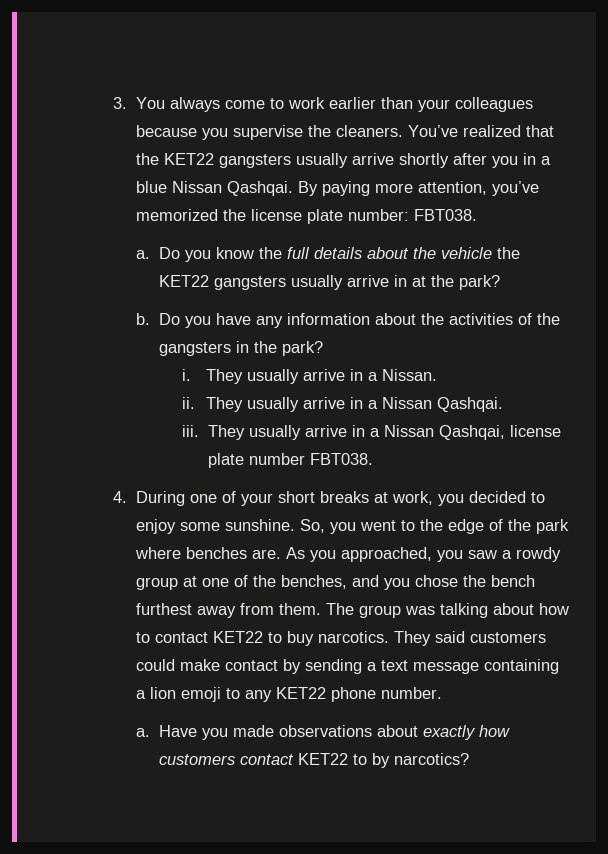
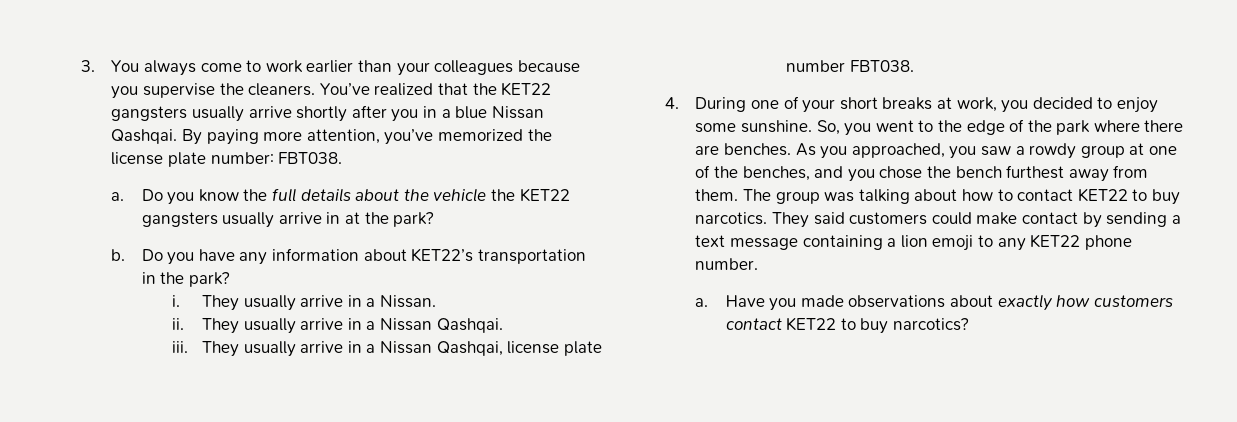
- Do you have any information about the activities of the gangsters in the park?
+ Do you have any information about KET22’s transportation in the park?
- So, you went to the edge of the park where benches are.
+ So, you went to the edge of the park where there are benches.
- Have you made observations about exactly how customers contact KET22 to by narcotics?
+ Have you made observations about exactly how customers contact KET22 to buy narcotics?

